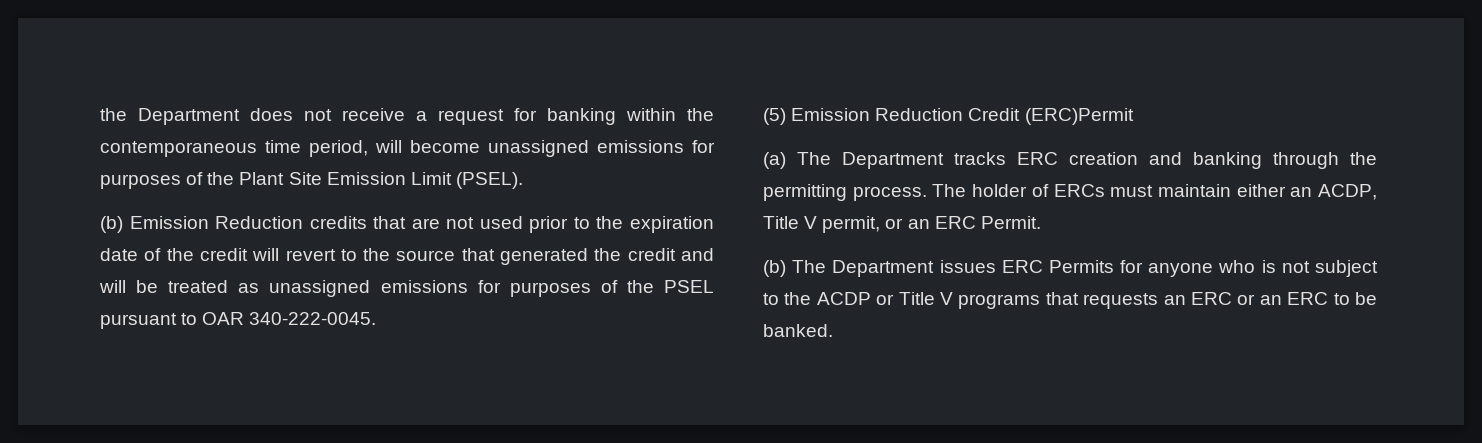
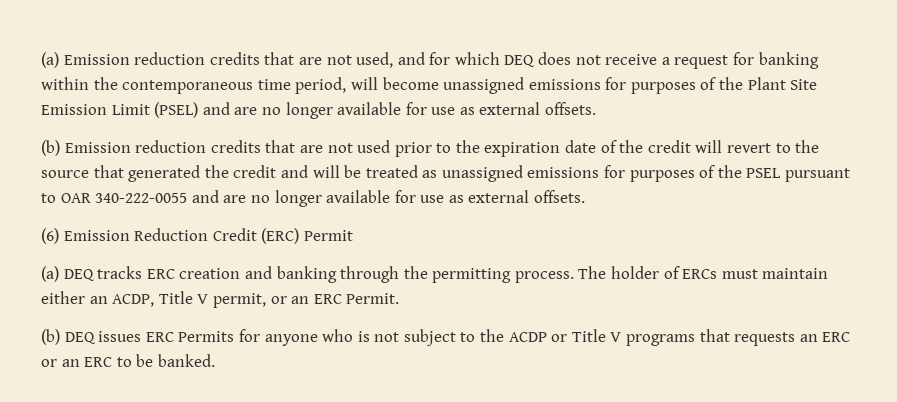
- the Department does not receive a request for banking within the contemporaneous time period, will become unassigned emissions for purposes of the Plant Site Emission Limit (PSEL).
+ (a) Emission reduction credits that are not used, and for which DEQ does not receive a request for banking within the contemporaneous time period, will become unassigned emissions for purposes of the Plant Site Emission Limit (PSEL) and are no longer available for use as external offsets.
- (b) Emission Reduction credits that are not used prior to the expiration date of the credit will revert to the source that generated the credit and will be treated as unassigned emissions for purposes of the PSEL pursuant to OAR 340-222-0045.
- (5) Emission Reduction Credit (ERC)Permit
- (a) The Department tracks ERC creation and banking through the permitting process.
+ (b) Emission reduction credits that are not used prior to the expiration date of the credit will revert to the source that generated the credit and will be treated as unassigned emissions for purposes of the PSEL pursuant to OAR 340-222-0055 and are no longer available for use as external offsets.
+ (6) Emission Reduction Credit (ERC) Permit
+ (a) DEQ tracks ERC creation and banking through the permitting process.
- (b) The Department issues ERC Permits for anyone who is not subject to the ACDP or Title V programs that requests an ERC or an ERC to be banked.
+ (b) DEQ issues ERC Permits for anyone who is not subject to the ACDP or Title V programs that requests an ERC or an ERC to be banked.

